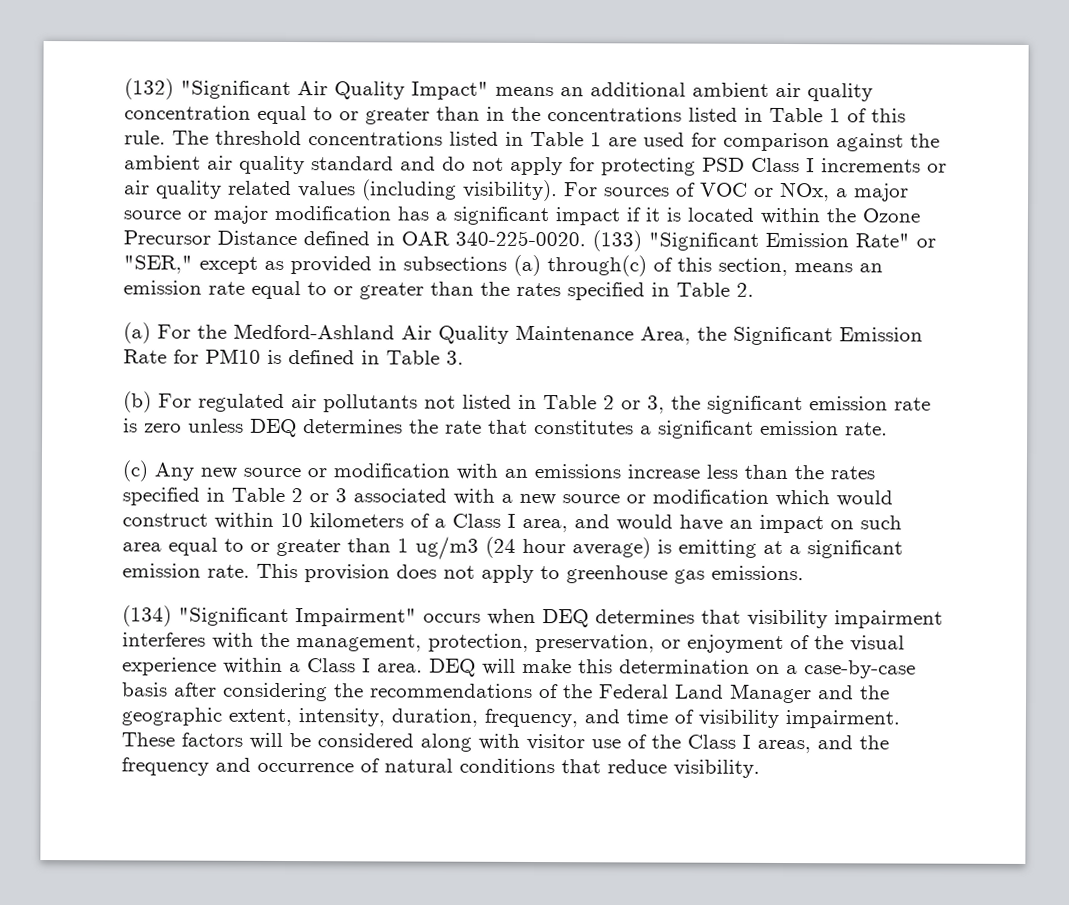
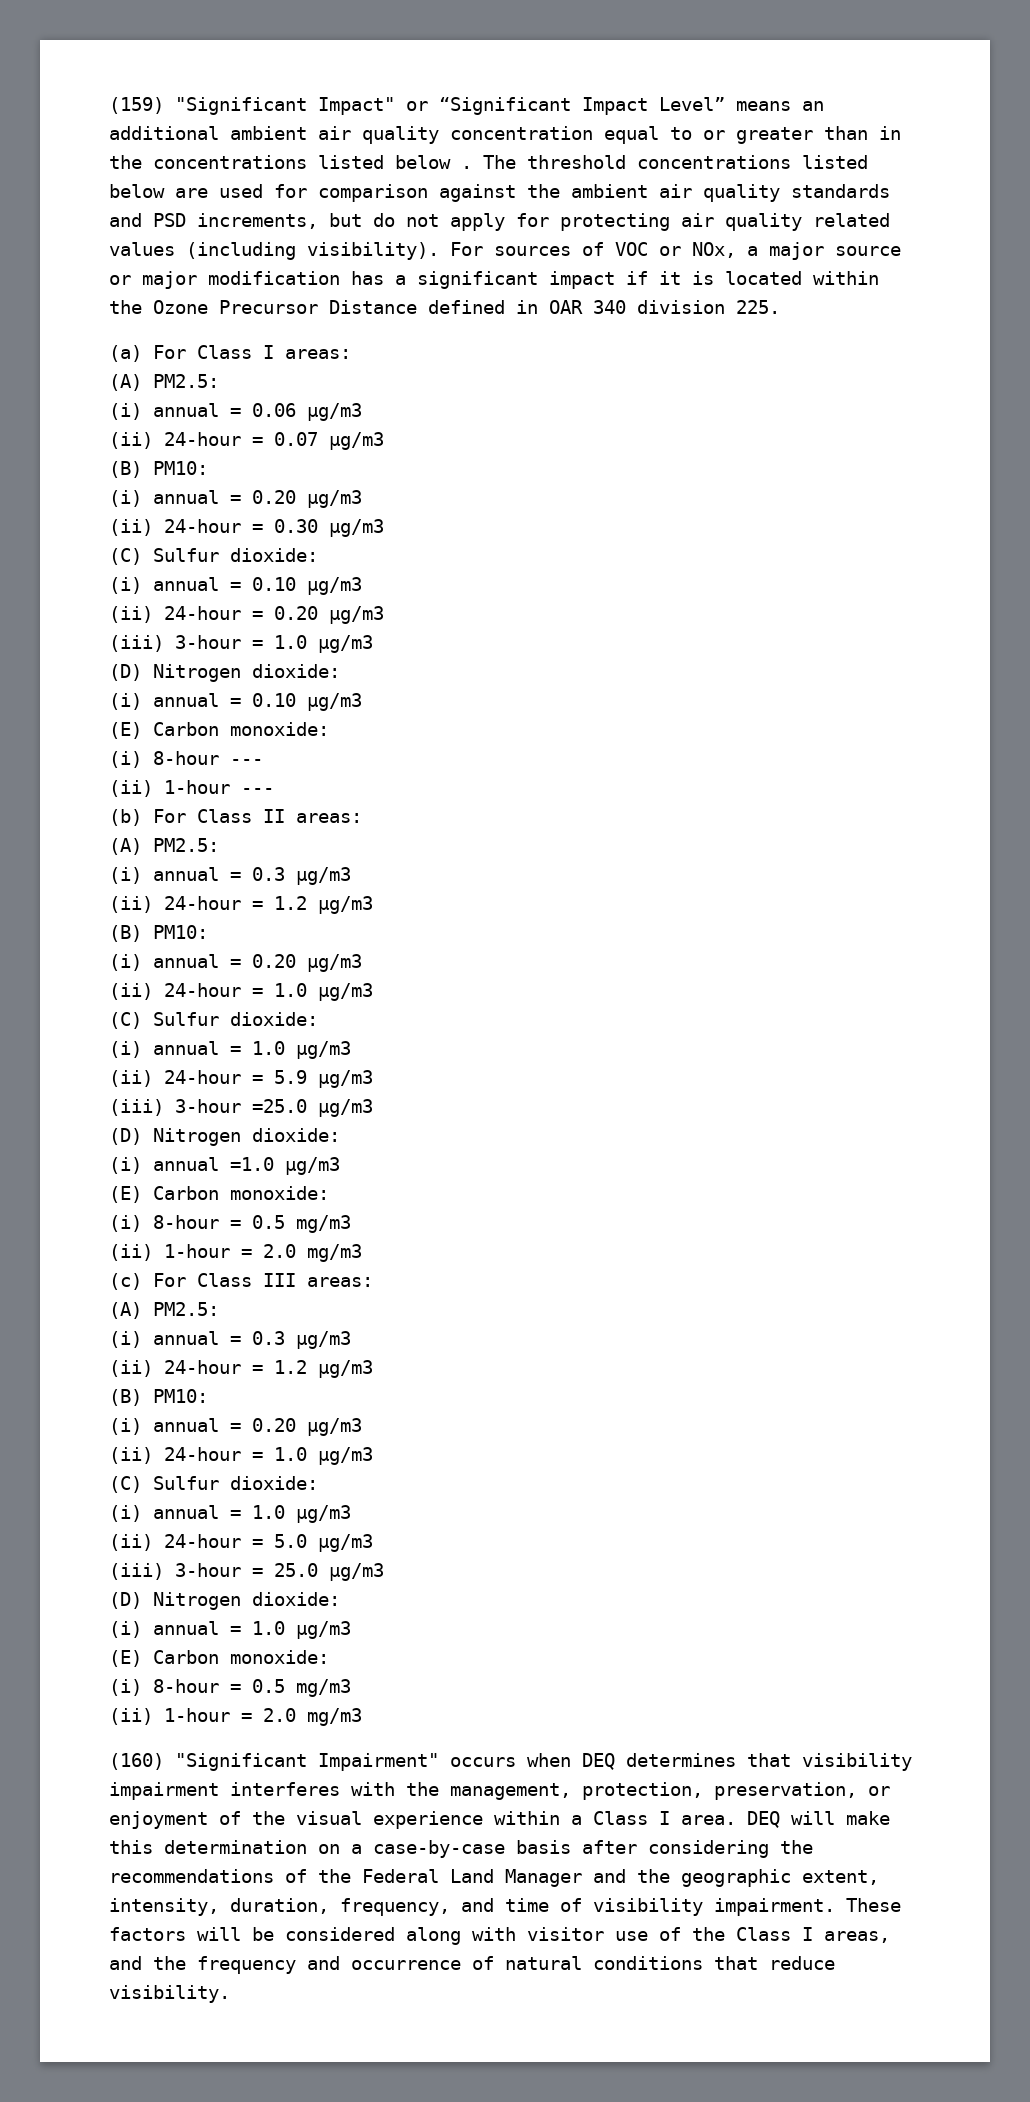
- (132) "Significant Air Quality Impact" means an additional ambient air quality concentration equal to or greater than in the concentrations listed in Table 1 of this rule.
+ (159) "Significant Impact" or “Significant Impact Level” means an additional ambient air quality concentration equal to or greater than in the concentrations listed below .
- The threshold concentrations listed in Table 1 are used for comparison against the ambient air quality standard and do not apply for protecting PSD Class I increments or air quality related values (including visibility).
+ The threshold concentrations listed below are used for comparison against the ambient air quality standards and PSD increments, but do not apply for protecting air quality related values (including visibility).
- For sources of VOC or NOx, a major source or major modification has a significant impact if it is located within the Ozone Precursor Distance defined in OAR 340-225-0020. (133) "Significant Emission Rate" or "SER," except as provided in subsections (a) through(c) of this section, means an emission rate equal to or greater than the rates specified in Table 2.
- (a) For the Medford-Ashland Air Quality Maintenance Area, the Significant Emission Rate for PM10 is defined in Table 3.
- (b) For regulated air pollutants not listed in Table 2 or 3, the significant emission rate is zero unless DEQ determines the rate that constitutes a significant emission rate.
- (c) Any new source or modification with an emissions increase less than the rates specified in Table 2 or 3 associated with a new source or modification which would construct within 10 kilometers of a Class I area, and would have an impact on such area equal to or greater than 1 ug/m3 (24 hour average) is emitting at a significant emission rate. This provision does not apply to greenhouse gas emissions.
- (134) "Significant Impairment" occurs when DEQ determines that visibility impairment interferes with the management, protection, preservation, or enjoyment of the visual experience within a Class I area.
+ For sources of VOC or NOx, a major source or major modification has a significant impact if it is located within the Ozone Precursor Distance defined in OAR 340 division 225.
+ (a) For Class I areas:
+ (A) PM2.5:
+ (i) annual = 0.06 µg/m3
+ (ii) 24-hour = 0.07 µg/m3
+ (B) PM10:
+ (i) annual = 0.20 µg/m3
+ (ii) 24-hour = 0.30 µg/m3
+ (C) Sulfur dioxide:
+ (i) annual = 0.10 µg/m3
+ (ii) 24-hour = 0.20 µg/m3
+ (iii) 3-hour = 1.0 µg/m3
+ (D) Nitrogen dioxide:
+ (i) annual = 0.10 µg/m3
+ (E) Carbon monoxide:
+ (i) 8-hour ---
+ (ii) 1-hour ---
+ (b) For Class II areas:
+ (A) PM2.5:
+ (i) annual = 0.3 µg/m3
+ (ii) 24-hour = 1.2 µg/m3
+ (B) PM10:
+ (i) annual = 0.20 µg/m3
+ (ii) 24-hour = 1.0 µg/m3
+ (C) Sulfur dioxide:
+ (i) annual = 1.0 µg/m3
+ (ii) 24-hour = 5.9 µg/m3
+ (iii) 3-hour =25.0 µg/m3
+ (D) Nitrogen dioxide:
+ (i) annual =1.0 µg/m3
+ (E) Carbon monoxide:
+ (i) 8-hour = 0.5 mg/m3
+ (ii) 1-hour = 2.0 mg/m3
+ (c) For Class III areas:
+ (A) PM2.5:
+ (i) annual = 0.3 µg/m3
+ (ii) 24-hour = 1.2 µg/m3
+ (B) PM10:
+ (i) annual = 0.20 µg/m3
+ (ii) 24-hour = 1.0 µg/m3
+ (C) Sulfur dioxide:
+ (i) annual = 1.0 µg/m3
+ (ii) 24-hour = 5.0 µg/m3
+ (iii) 3-hour = 25.0 µg/m3
+ (D) Nitrogen dioxide:
+ (i) annual = 1.0 µg/m3
+ (E) Carbon monoxide:
+ (i) 8-hour = 0.5 mg/m3
+ (ii) 1-hour = 2.0 mg/m3
+ (160) "Significant Impairment" occurs when DEQ determines that visibility impairment interferes with the management, protection, preservation, or enjoyment of the visual experience within a Class I area.

